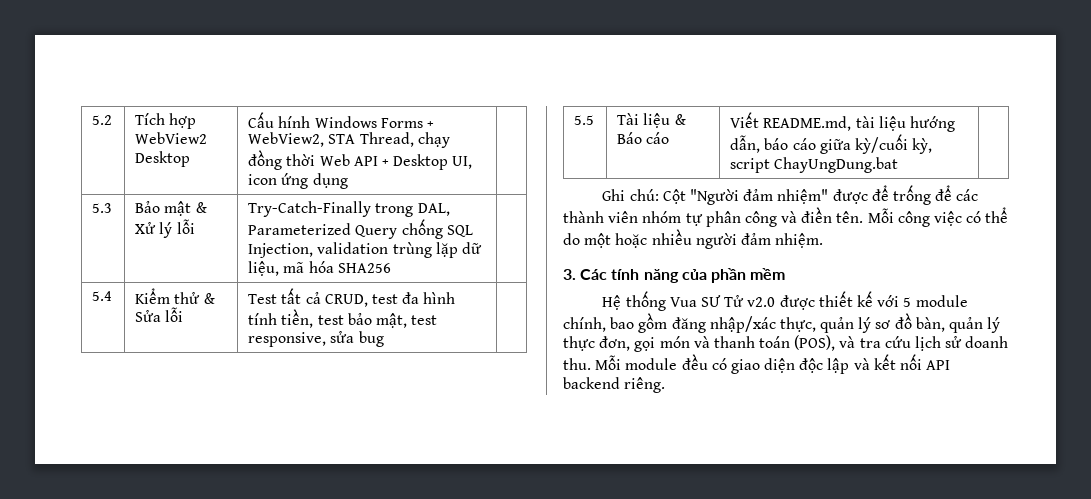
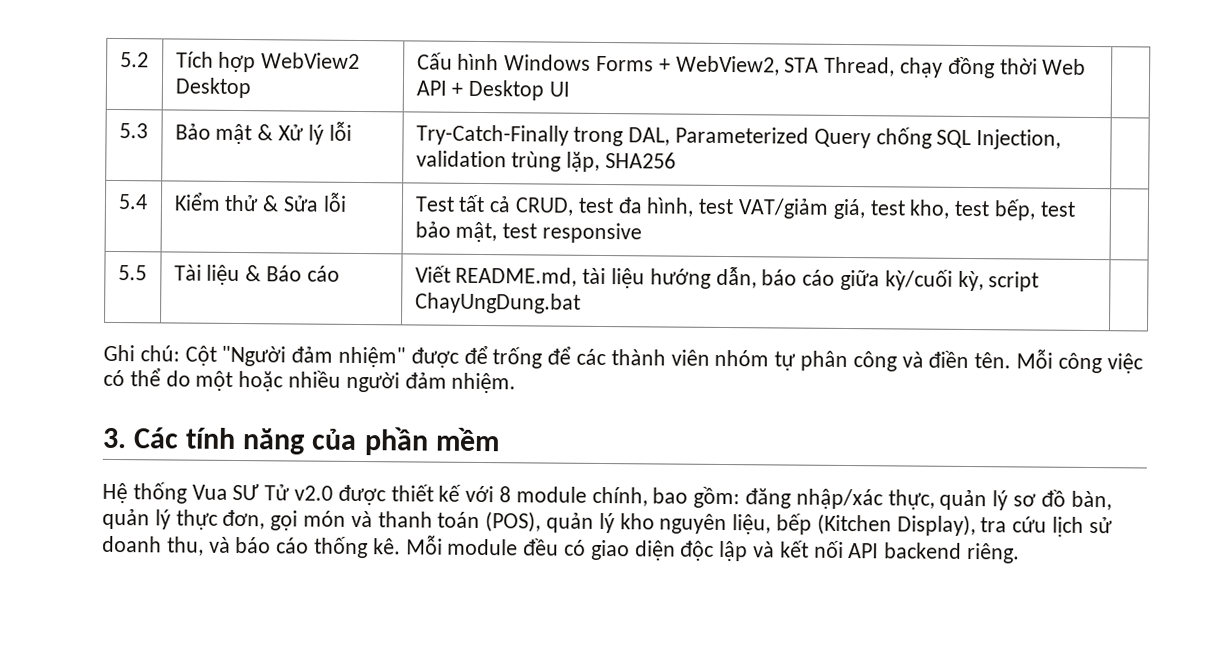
- 5.2 | Tích hợp WebView2 Desktop | Cấu hính Windows Forms + WebView2, STA Thread, chạy đồng thời Web API + Desktop UI, icon ứng dụng |
+ 5.2 | Tích hợp WebView2 Desktop | Cấu hình Windows Forms + WebView2, STA Thread, chạy đồng thời Web API + Desktop UI |
- 5.3 | Bảo mật & Xử lý lỗi | Try-Catch-Finally trong DAL, Parameterized Query chống SQL Injection, validation trùng lặp dữ liệu, mã hóa SHA256 |
+ 5.3 | Bảo mật & Xử lý lỗi | Try-Catch-Finally trong DAL, Parameterized Query chống SQL Injection, validation trùng lặp, SHA256 |
- 5.4 | Kiểm thử & Sửa lỗi | Test tất cả CRUD, test đa hình tính tiền, test bảo mật, test responsive, sửa bug |
+ 5.4 | Kiểm thử & Sửa lỗi | Test tất cả CRUD, test đa hình, test VAT/giảm giá, test kho, test bếp, test bảo mật, test responsive |
- Hệ thống Vua SƯ Tử v2.0 được thiết kế với 5 module chính, bao gồm đăng nhập/xác thực, quản lý sơ đồ bàn, quản lý thực đơn, gọi món và thanh toán (POS), và tra cứu lịch sử doanh thu.
+ Hệ thống Vua SƯ Tử v2.0 được thiết kế với 8 module chính, bao gồm: đăng nhập/xác thực, quản lý sơ đồ bàn, quản lý thực đơn, gọi món và thanh toán (POS), quản lý kho nguyên liệu, bếp (Kitchen Display), tra cứu lịch sử doanh thu, và báo cáo thống kê.

